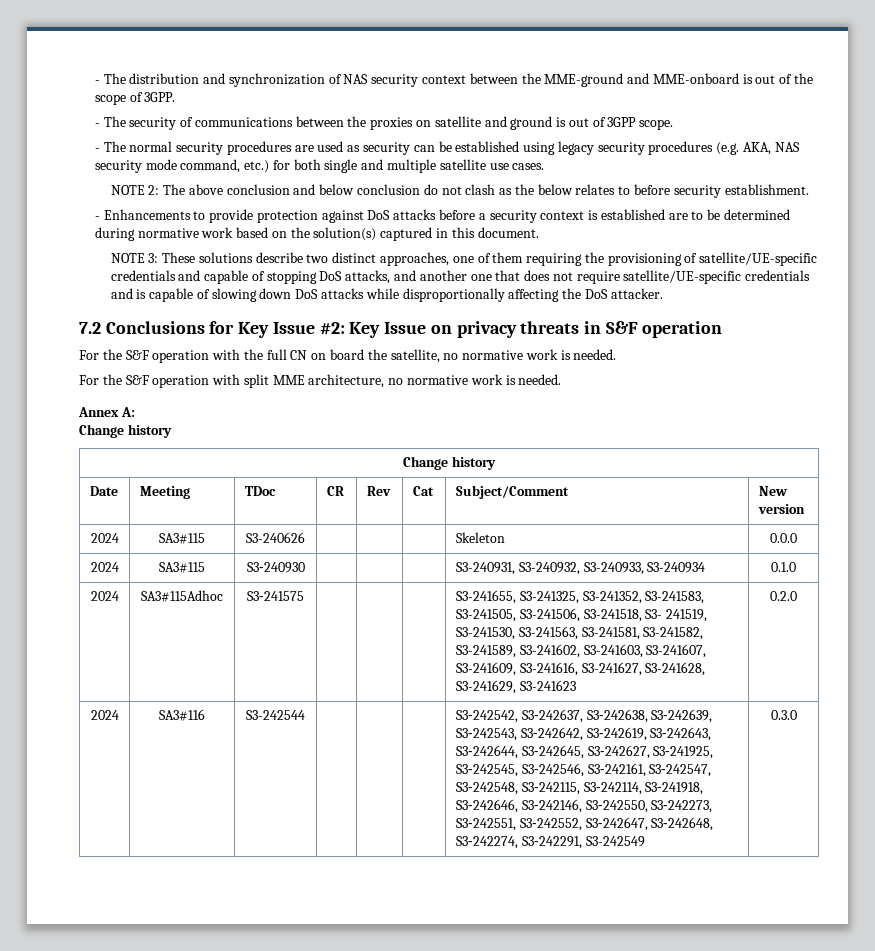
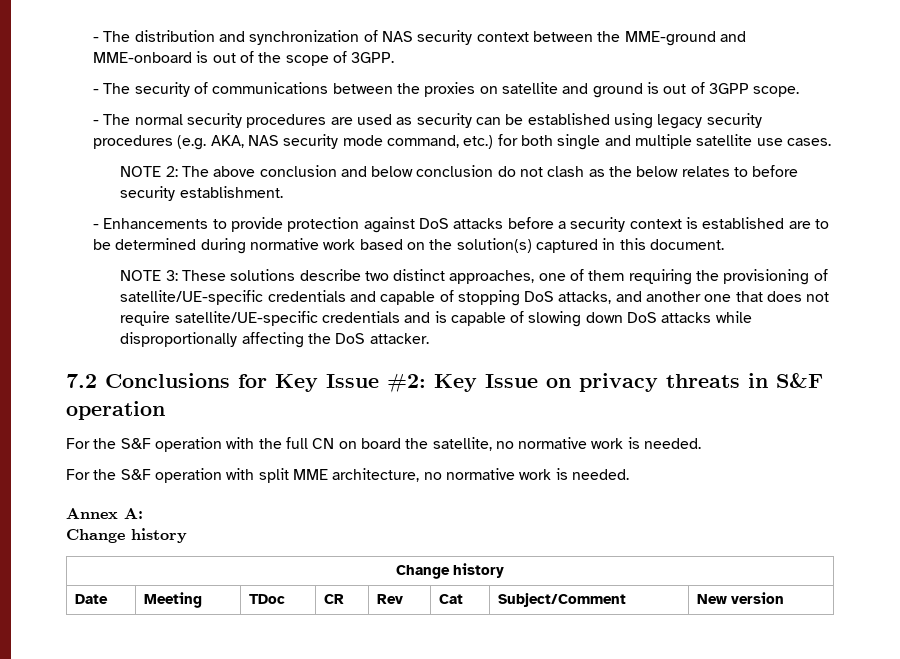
- 2024 | SA3#115 | S3-240626 | | | | Skeleton | 0.0.0
- 2024 | SA3#115 | S3‑240930 | | | | S3-240931, S3-240932, S3-240933, S3-240934 | 0.1.0
- 2024 | SA3#115Adhoc | S3‑241575 | | | | S3-241655, S3-241325, S3-241352, S3-241583, S3-241505, S3-241506, S3-241518, S3- 241519, S3-241530, S3-241563, S3-241581, S3-241582, S3-241589, S3-241602, S3-241603, S3-241607, S3-241609, S3-241616, S3-241627, S3-241628, S3-241629, S3-241623 | 0.2.0
- 2024 | SA3#116 | S3-242544 | | | | S3‑242542, S3‑242637, S3‑242638, S3‑242639, S3‑242543, S3‑242642, S3‑242619, S3‑242643, S3‑242644, S3‑242645, S3‑242627, S3‑241925, S3‑242545, S3‑242546, S3‑242161, S3‑242547, S3‑242548, S3‑242115, S3‑242114, S3‑241918, S3‑242646, S3‑242146, S3‑242550, S3‑242273, S3‑242551, S3‑242552, S3‑242647, S3‑242648, S3‑242274, S3‑242291, S3-242549 | 0.3.0

